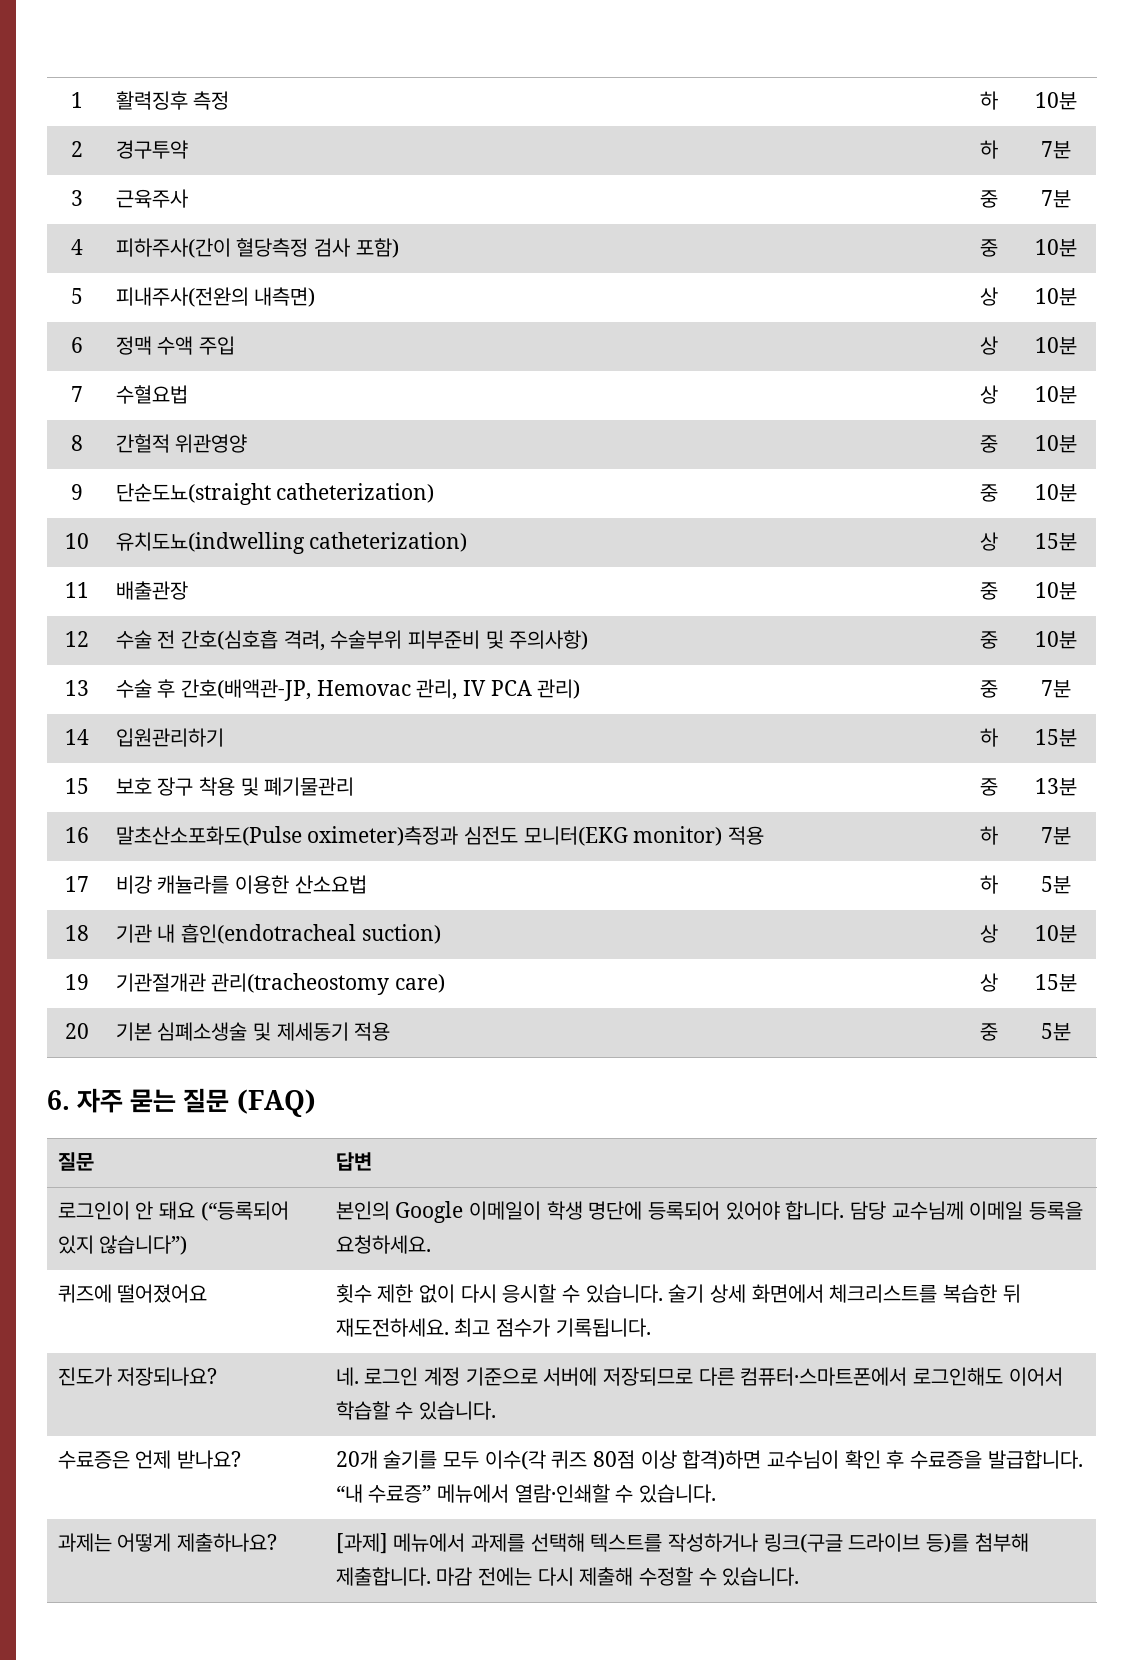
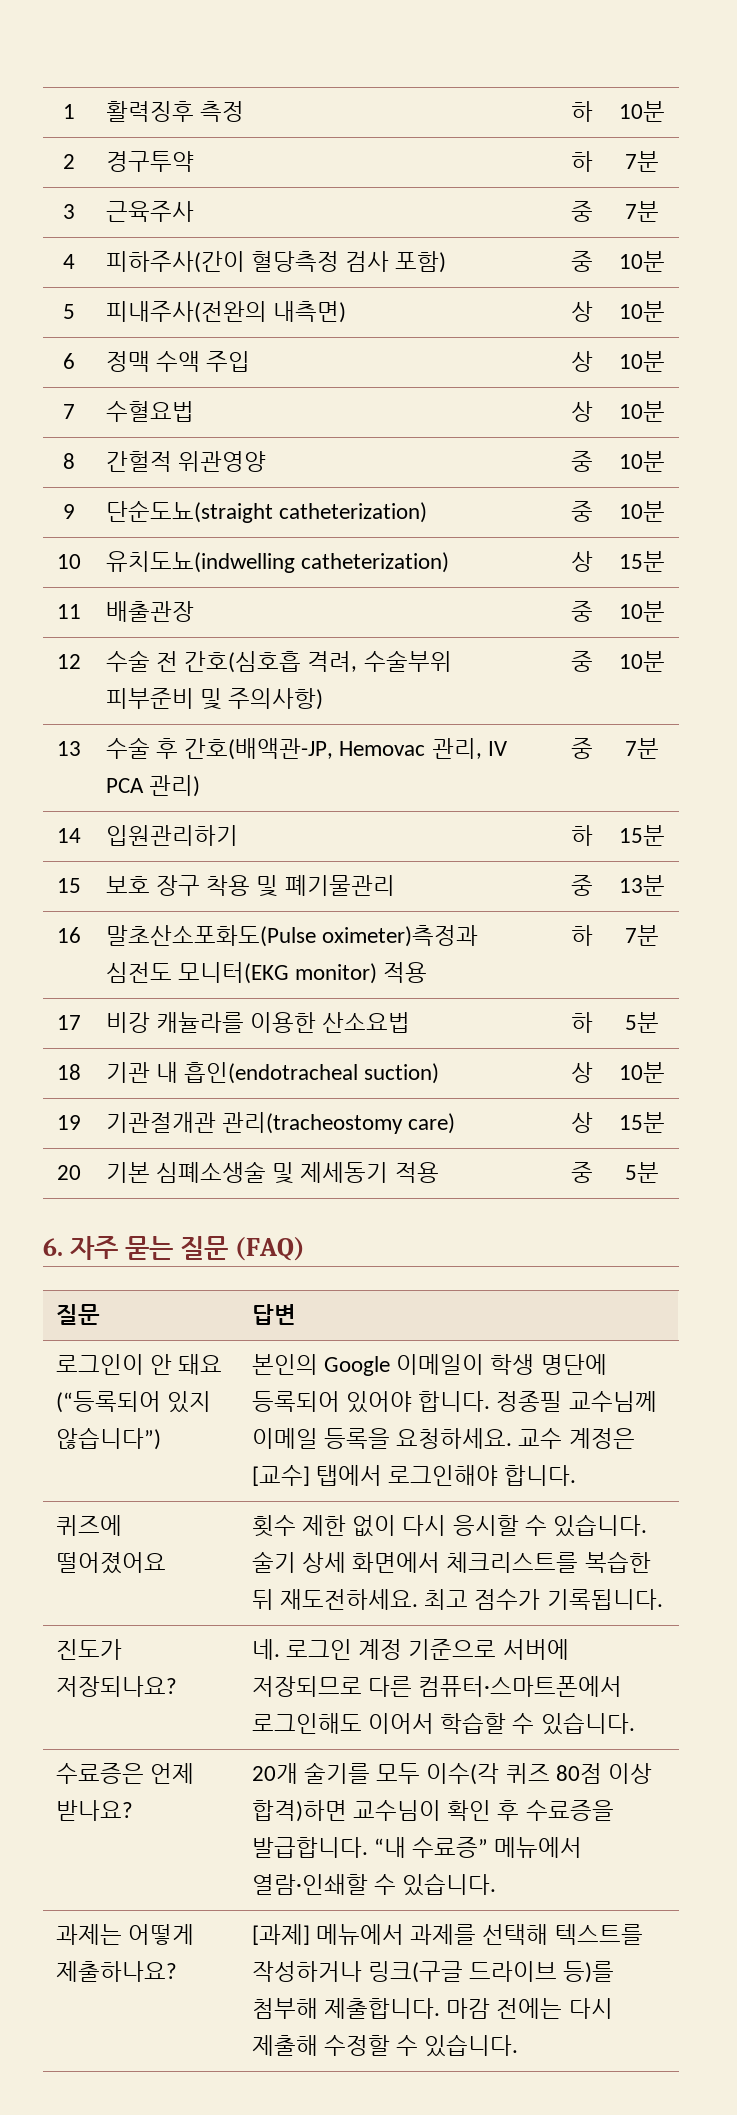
- 로그인이 안 돼요 (“등록되어 있지 않습니다”) | 본인의 Google 이메일이 학생 명단에 등록되어 있어야 합니다. 담당 교수님께 이메일 등록을 요청하세요.
+ 로그인이 안 돼요 (“등록되어 있지 않습니다”) | 본인의 Google 이메일이 학생 명단에 등록되어 있어야 합니다. 정종필 교수님께 이메일 등록을 요청하세요. 교수 계정은 [교수] 탭에서 로그인해야 합니다.

